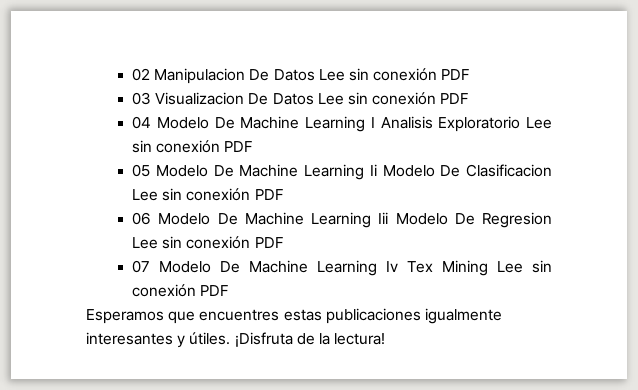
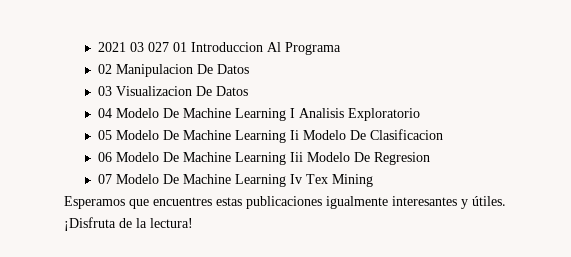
+ 2021 03 027 01 Introduccion Al Programa
- 02 Manipulacion De Datos Lee sin conexión PDF
+ 02 Manipulacion De Datos
- 03 Visualizacion De Datos Lee sin conexión PDF
+ 03 Visualizacion De Datos
- 04 Modelo De Machine Learning I Analisis Exploratorio Lee sin conexión PDF
+ 04 Modelo De Machine Learning I Analisis Exploratorio
- 05 Modelo De Machine Learning Ii Modelo De Clasificacion Lee sin conexión PDF
+ 05 Modelo De Machine Learning Ii Modelo De Clasificacion
- 06 Modelo De Machine Learning Iii Modelo De Regresion Lee sin conexión PDF
+ 06 Modelo De Machine Learning Iii Modelo De Regresion
- 07 Modelo De Machine Learning Iv Tex Mining Lee sin conexión PDF
+ 07 Modelo De Machine Learning Iv Tex Mining

